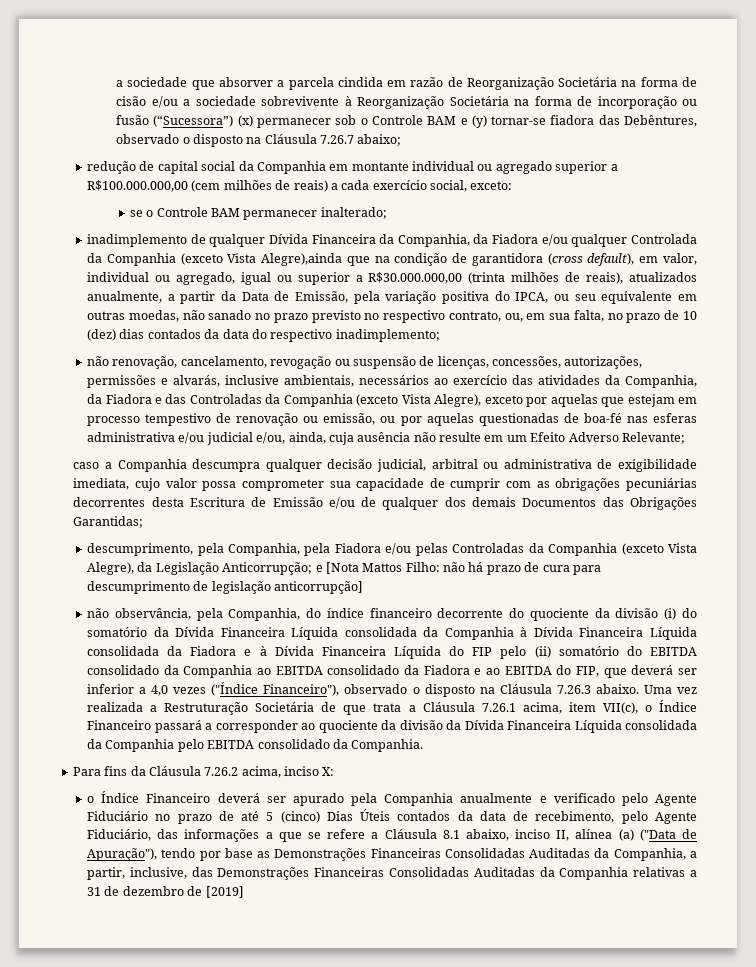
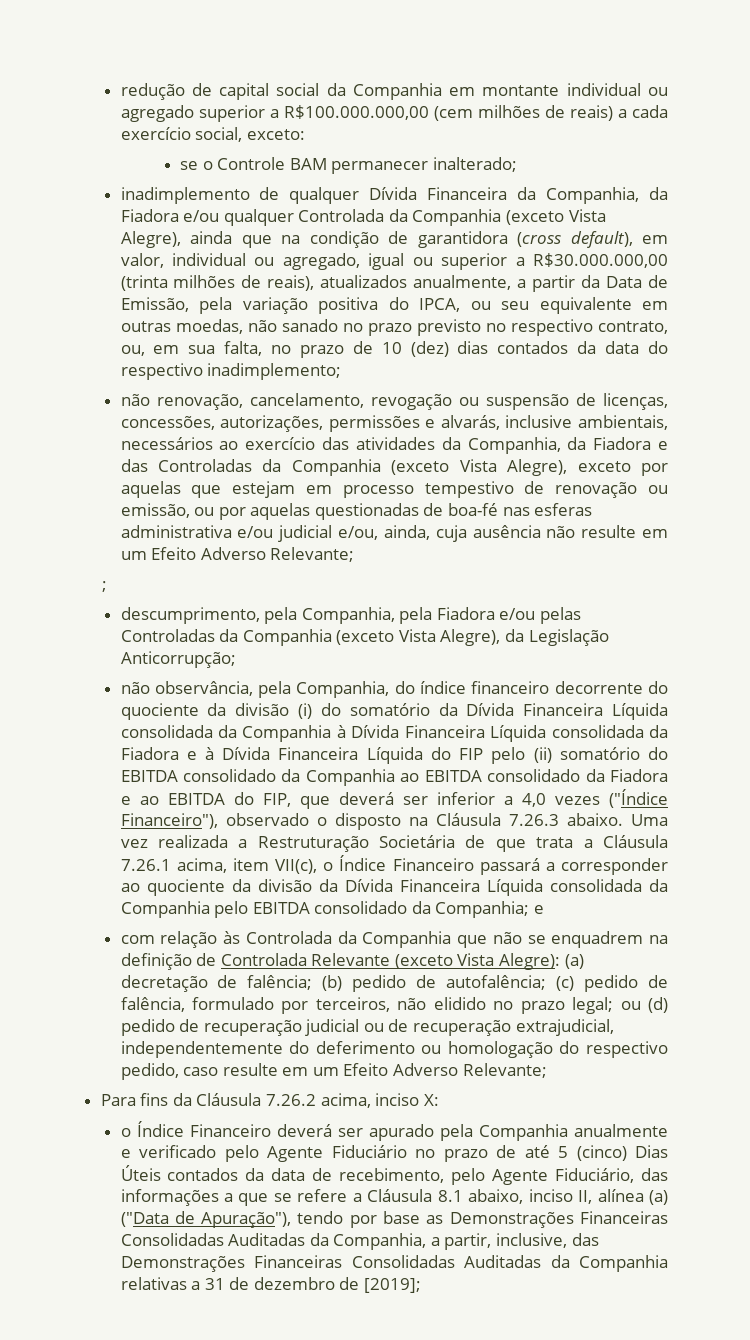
- a sociedade que absorver a parcela cindida em razão de Reorganização Societária na forma de cisão e/ou a sociedade sobrevivente à Reorganização Societária na forma de incorporação ou fusão (“Sucessora”) (x) permanecer sob o Controle BAM e (y) tornar-se fiadora das Debêntures, observado o disposto na Cláusula 7.26.7 abaixo;
- inadimplemento de qualquer Dívida Financeira da Companhia, da Fiadora e/ou qualquer Controlada da Companhia (exceto Vista Alegre),ainda que na condição de garantidora (cross default), em valor, individual ou agregado, igual ou superior a R$30.000.000,00 (trinta milhões de reais), atualizados anualmente, a partir da Data de Emissão, pela variação positiva do IPCA, ou seu equivalente em outras moedas, não sanado no prazo previsto no respectivo contrato, ou, em sua falta, no prazo de 10 (dez) dias contados da data do respectivo inadimplemento;
+ inadimplemento de qualquer Dívida Financeira da Companhia, da Fiadora e/ou qualquer Controlada da Companhia (exceto Vista Alegre), ainda que na condição de garantidora (cross default), em valor, individual ou agregado, igual ou superior a R$30.000.000,00 (trinta milhões de reais), atualizados anualmente, a partir da Data de Emissão, pela variação positiva do IPCA, ou seu equivalente em outras moedas, não sanado no prazo previsto no respectivo contrato, ou, em sua falta, no prazo de 10 (dez) dias contados da data do respectivo inadimplemento;
- caso a Companhia descumpra qualquer decisão judicial, arbitral ou administrativa de exigibilidade imediata, cujo valor possa comprometer sua capacidade de cumprir com as obrigações pecuniárias decorrentes desta Escritura de Emissão e/ou de qualquer dos demais Documentos das Obrigações Garantidas;
+ ;
- descumprimento, pela Companhia, pela Fiadora e/ou pelas Controladas da Companhia (exceto Vista Alegre), da Legislação Anticorrupção; e [Nota Mattos Filho: não há prazo de cura para descumprimento de legislação anticorrupção]
+ descumprimento, pela Companhia, pela Fiadora e/ou pelas Controladas da Companhia (exceto Vista Alegre), da Legislação Anticorrupção;
- Uma vez realizada a Restruturação Societária de que trata a Cláusula 7.26.1 acima, item VII(c), o Índice Financeiro passará a corresponder ao quociente da divisão da Dívida Financeira Líquida consolidada da Companhia pelo EBITDA consolidado da Companhia.
+ Uma vez realizada a Restruturação Societária de que trata a Cláusula 7.26.1 acima, item VII(c), o Índice Financeiro passará a corresponder ao quociente da divisão da Dívida Financeira Líquida consolidada da Companhia pelo EBITDA consolidado da Companhia; e
+ com relação às Controlada da Companhia que não se enquadrem na definição de Controlada Relevante (exceto Vista Alegre): (a) decretação de falência; (b) pedido de autofalência; (c) pedido de falência, formulado por terceiros, não elidido no prazo legal; ou (d) pedido de recuperação judicial ou de recuperação extrajudicial, independentemente do deferimento ou homologação do respectivo pedido, caso resulte em um Efeito Adverso Relevante;
- o Índice Financeiro deverá ser apurado pela Companhia anualmente e verificado pelo Agente Fiduciário no prazo de até 5 (cinco) Dias Úteis contados da data de recebimento, pelo Agente Fiduciário, das informações a que se refere a Cláusula 8.1 abaixo, inciso II, alínea (a) ("Data de Apuração"), tendo por base as Demonstrações Financeiras Consolidadas Auditadas da Companhia, a partir, inclusive, das Demonstrações Financeiras Consolidadas Auditadas da Companhia relativas a 31 de dezembro de [2019]
+ o Índice Financeiro deverá ser apurado pela Companhia anualmente e verificado pelo Agente Fiduciário no prazo de até 5 (cinco) Dias Úteis contados da data de recebimento, pelo Agente Fiduciário, das informações a que se refere a Cláusula 8.1 abaixo, inciso II, alínea (a) ("Data de Apuração"), tendo por base as Demonstrações Financeiras Consolidadas Auditadas da Companhia, a partir, inclusive, das Demonstrações Financeiras Consolidadas Auditadas da Companhia relativas a 31 de dezembro de [2019];

